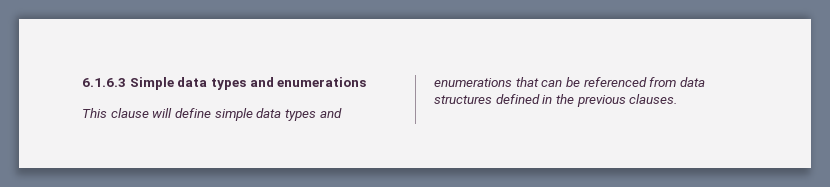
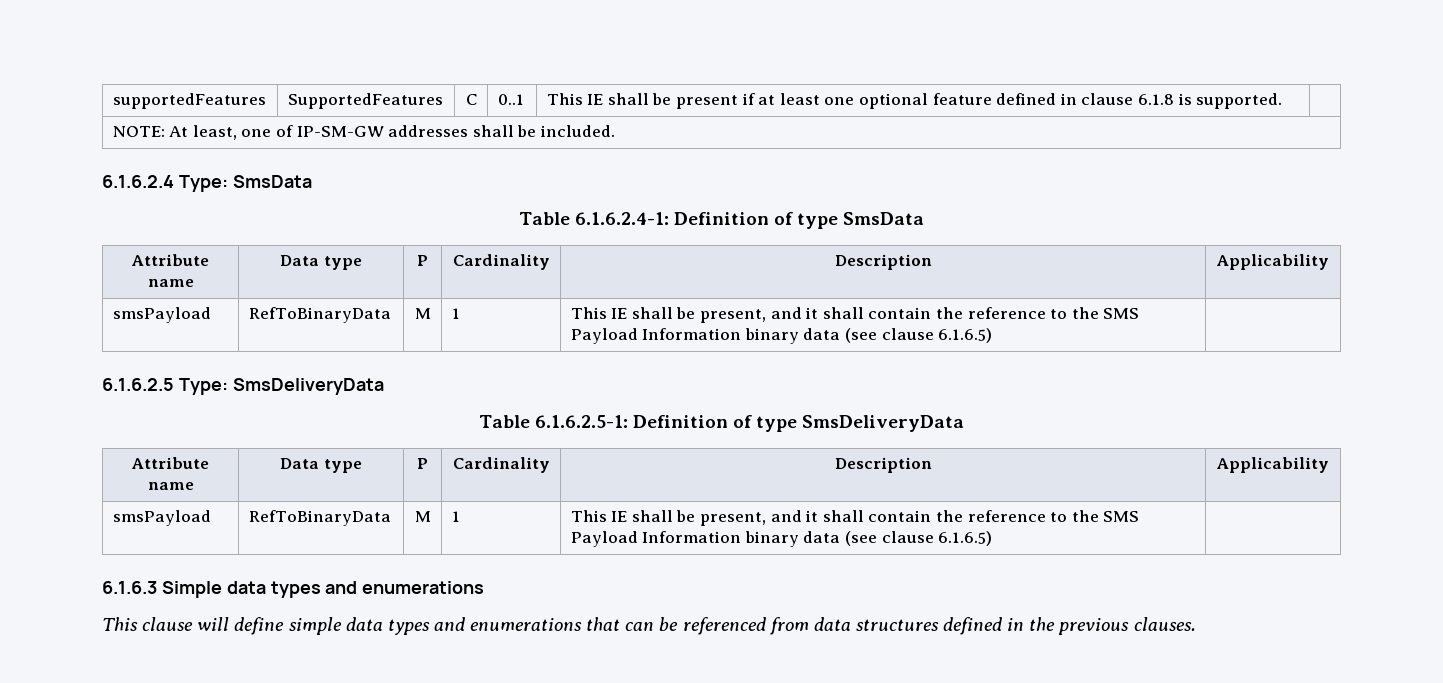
+ supportedFeatures | SupportedFeatures | C | 0..1 | This IE shall be present if at least one optional feature defined in clause 6.1.8 is supported. |
+ NOTE: At least, one of IP-SM-GW addresses shall be included.
+ 6.1.6.2.4 Type: SmsData
+ Table 6.1.6.2.4-1: Definition of type SmsData
+ Attribute name | Data type | P | Cardinality | Description | Applicability
+ smsPayload | RefToBinaryData | M | 1 | This IE shall be present, and it shall contain the reference to the SMS Payload Information binary data (see clause 6.1.6.5) |
+ 6.1.6.2.5 Type: SmsDeliveryData
+ Table 6.1.6.2.5-1: Definition of type SmsDeliveryData
+ Attribute name | Data type | P | Cardinality | Description | Applicability
+ smsPayload | RefToBinaryData | M | 1 | This IE shall be present, and it shall contain the reference to the SMS Payload Information binary data (see clause 6.1.6.5) |

